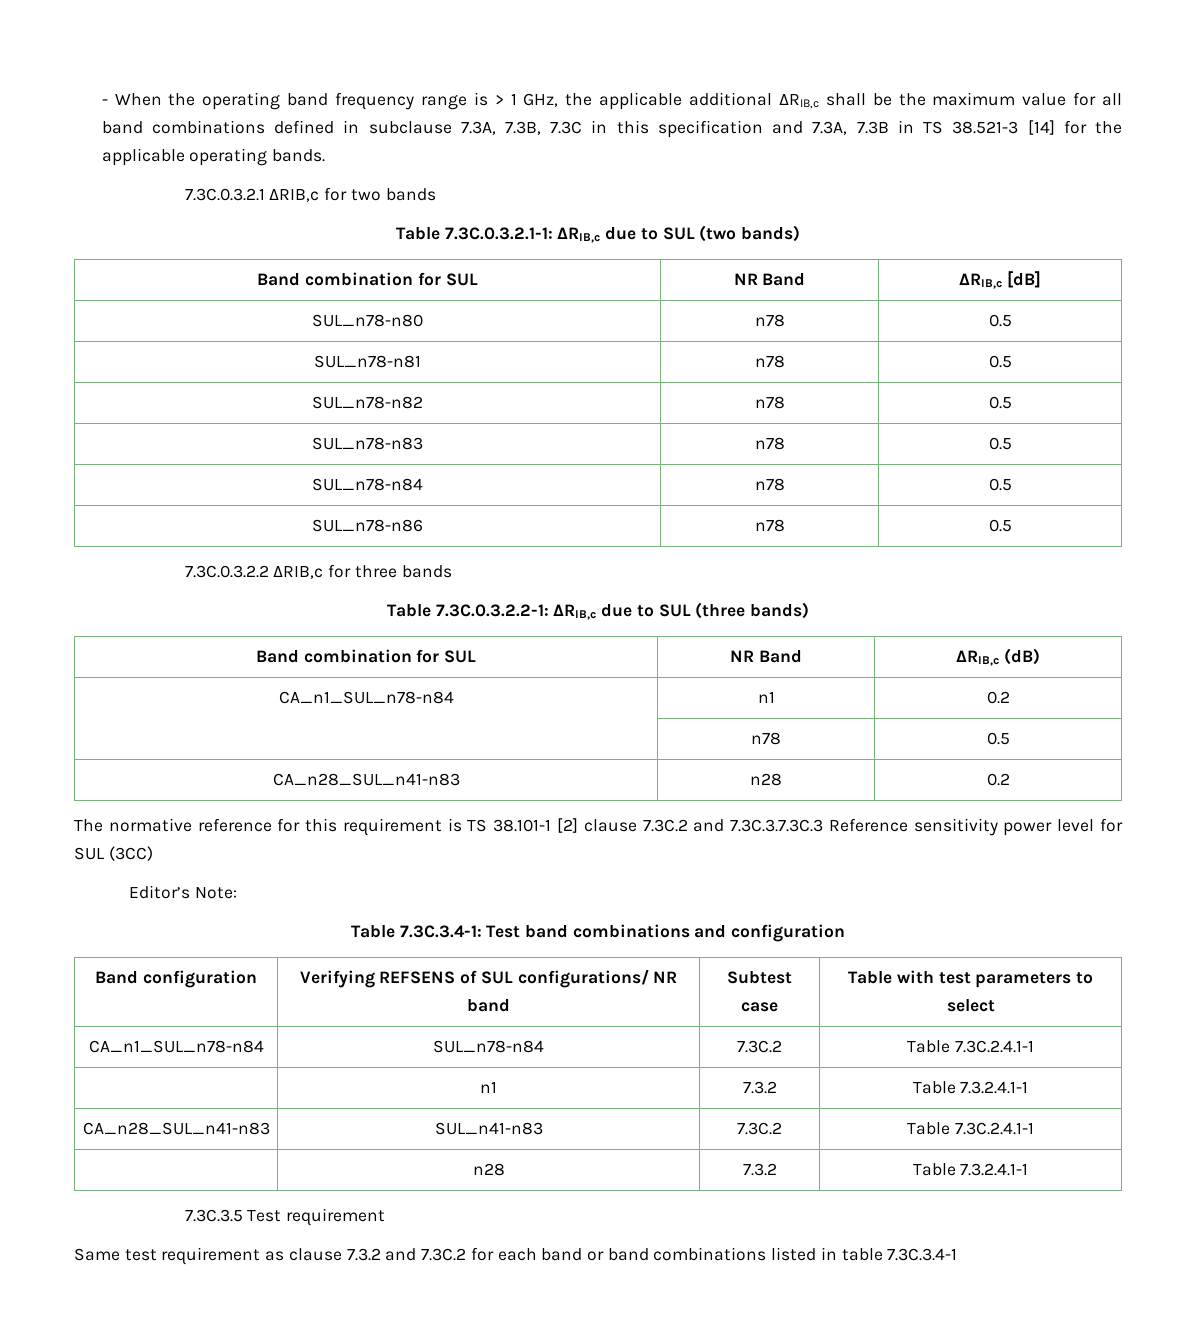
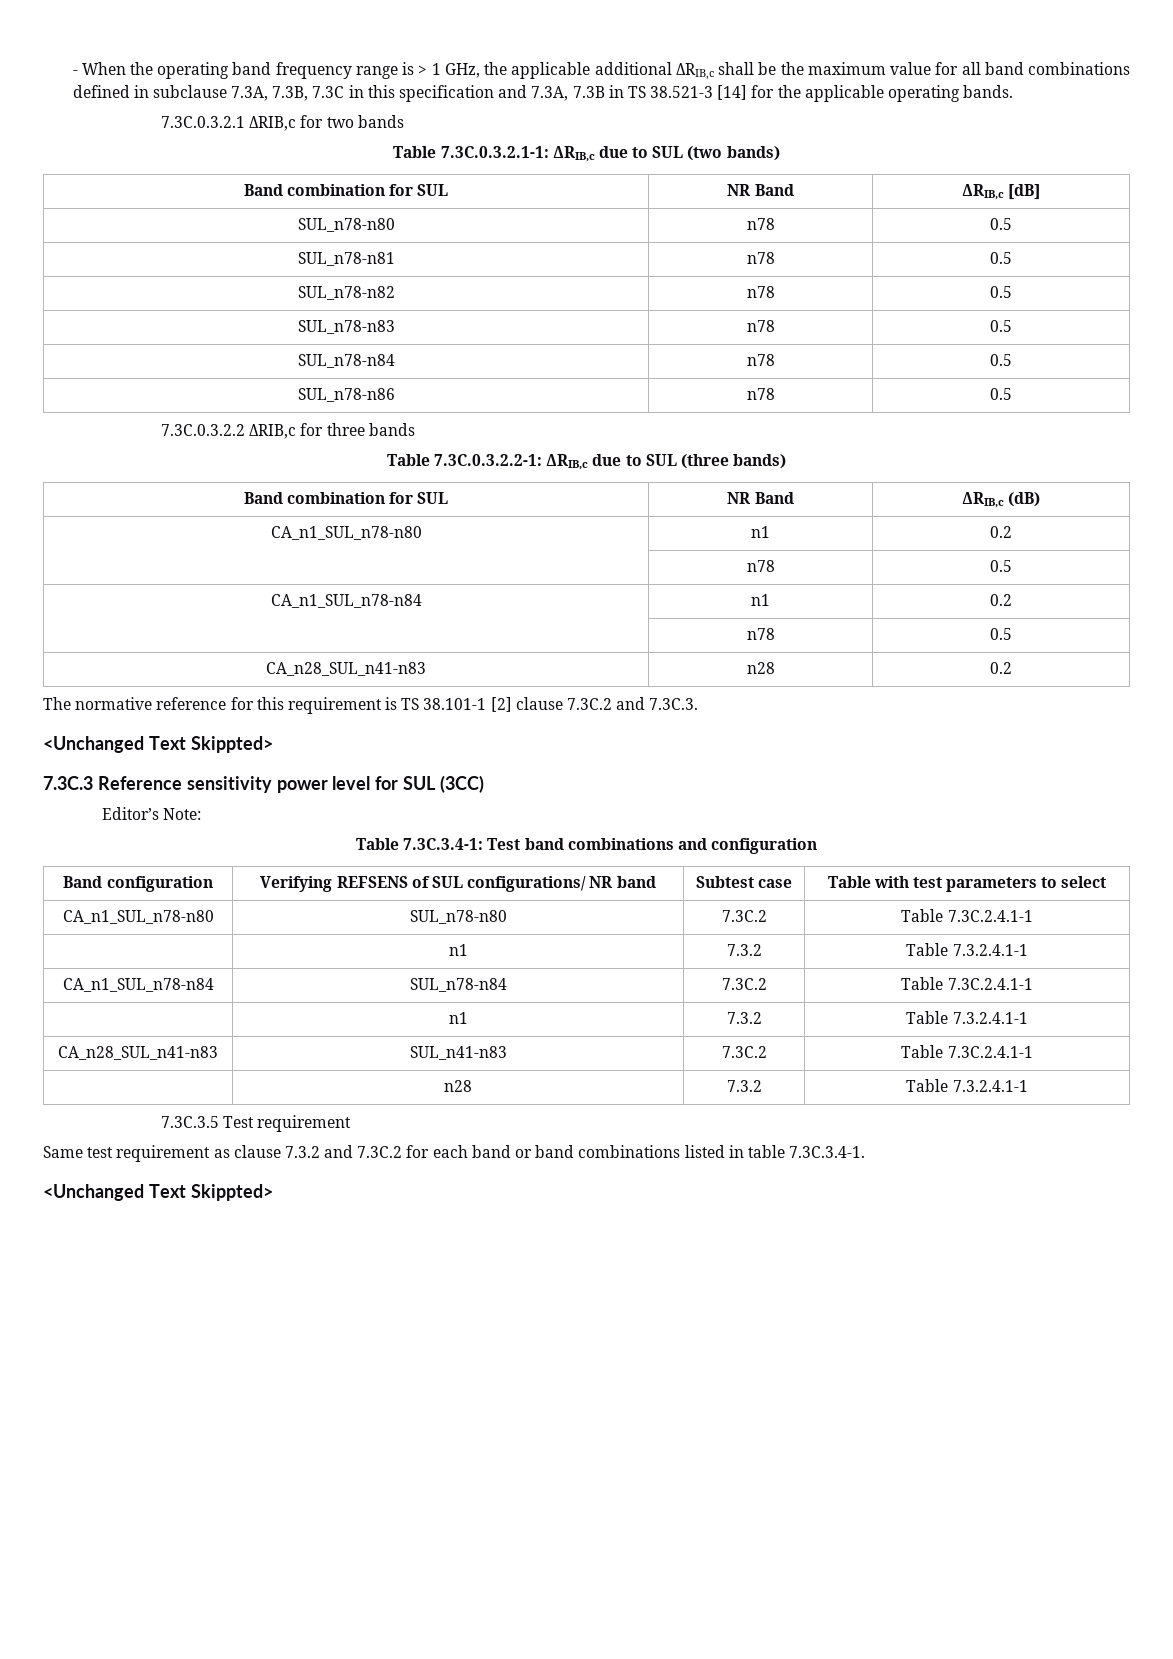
+ CA_n1_SUL_n78-n80 | n1 | 0.2
+ | n78 | 0.5
- The normative reference for this requirement is TS 38.101-1 [2] clause 7.3C.2 and 7.3C.3.7.3C.3 Reference sensitivity power level for SUL (3CC)
+ The normative reference for this requirement is TS 38.101-1 [2] clause 7.3C.2 and 7.3C.3.
+ <Unchanged Text Skippted>
+ 7.3C.3 Reference sensitivity power level for SUL (3CC)
+ CA_n1_SUL_n78-n80 | SUL_n78-n80 | 7.3C.2 | Table 7.3C.2.4.1-1
+ | n1 | 7.3.2 | Table 7.3.2.4.1-1
- Same test requirement as clause 7.3.2 and 7.3C.2 for each band or band combinations listed in table 7.3C.3.4-1
+ Same test requirement as clause 7.3.2 and 7.3C.2 for each band or band combinations listed in table 7.3C.3.4-1.
+ <Unchanged Text Skippted>

